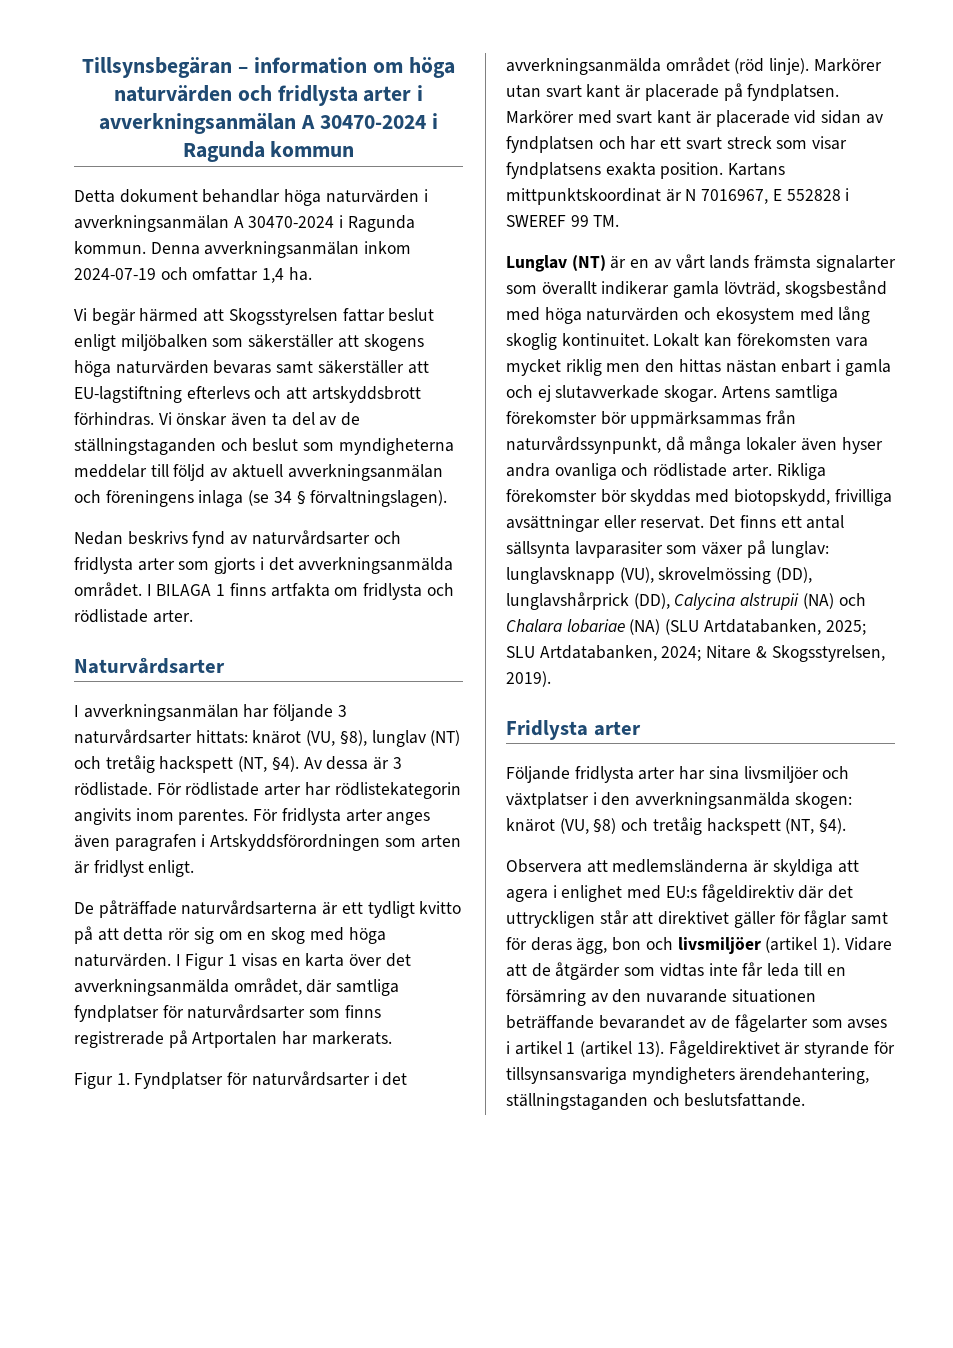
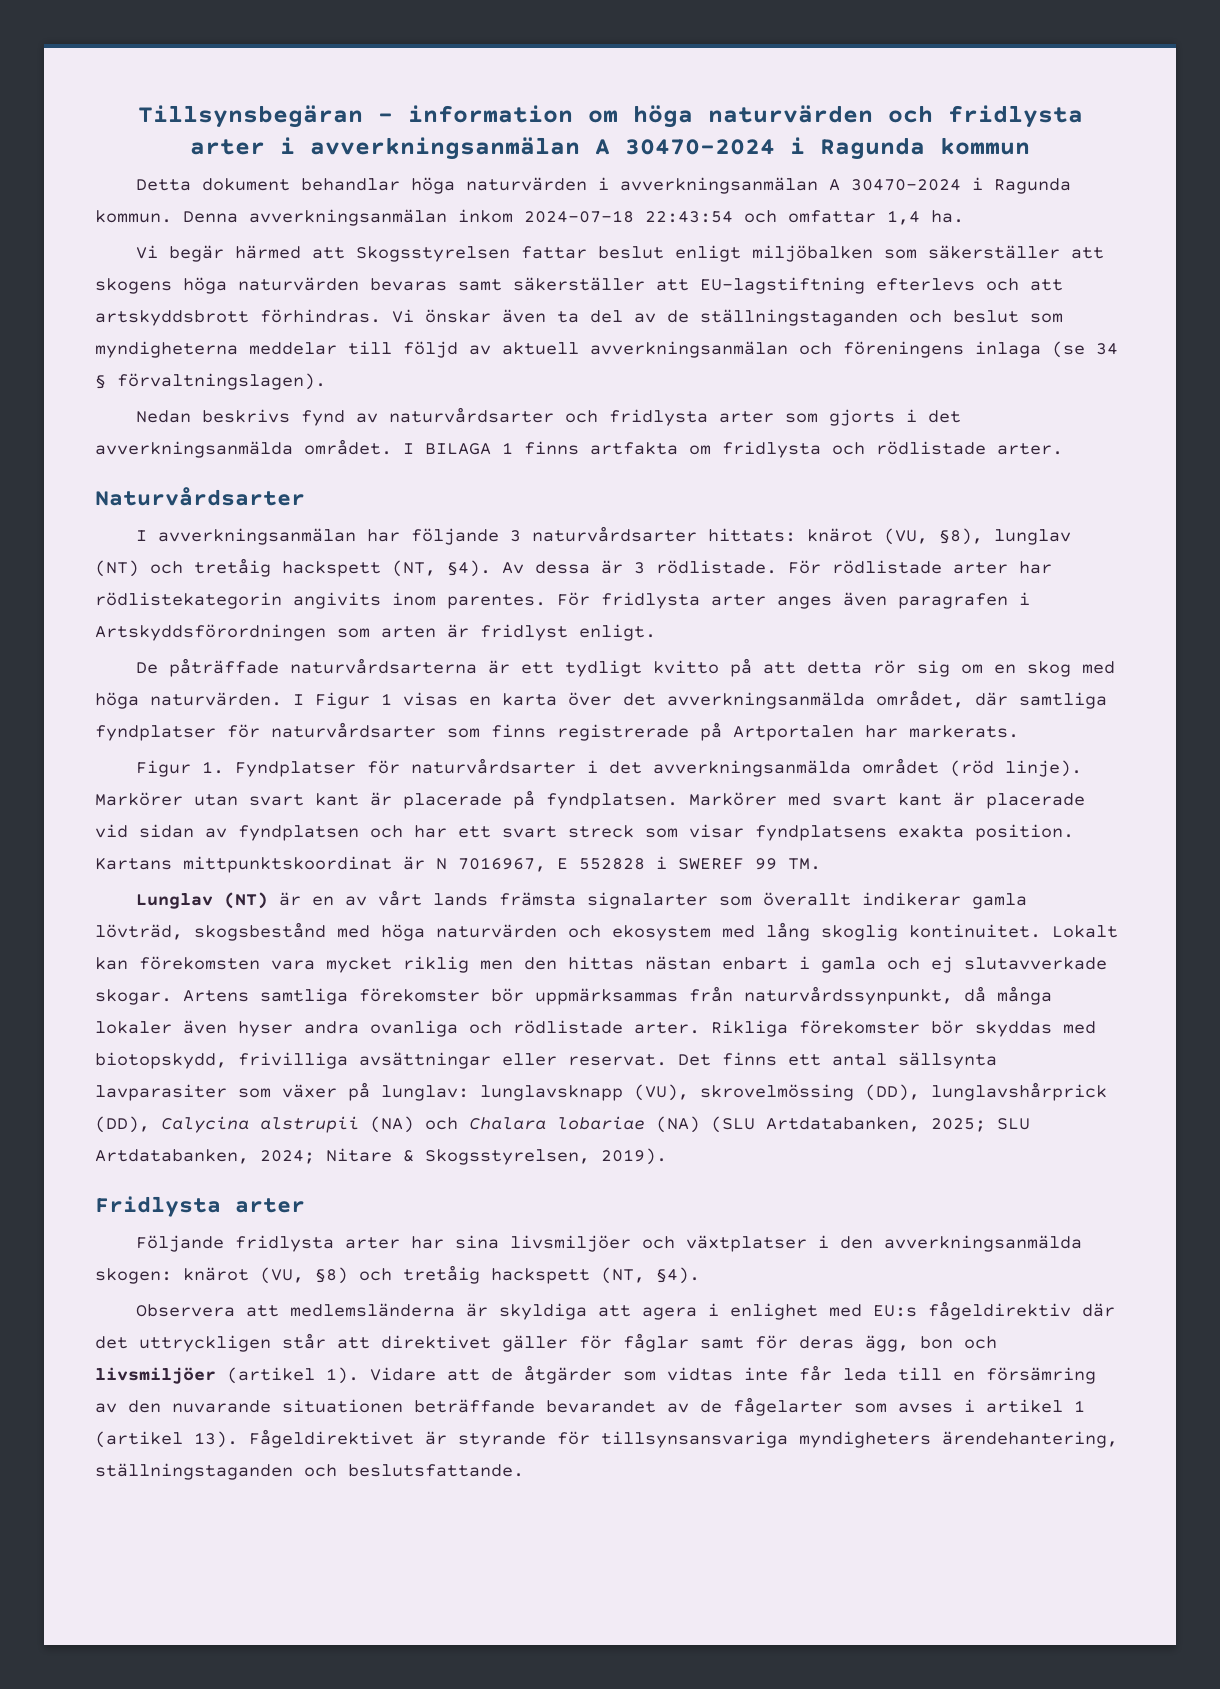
- Denna avverkningsanmälan inkom 2024-07-19 och omfattar 1,4 ha.
+ Denna avverkningsanmälan inkom 2024-07-18 22:43:54 och omfattar 1,4 ha.

